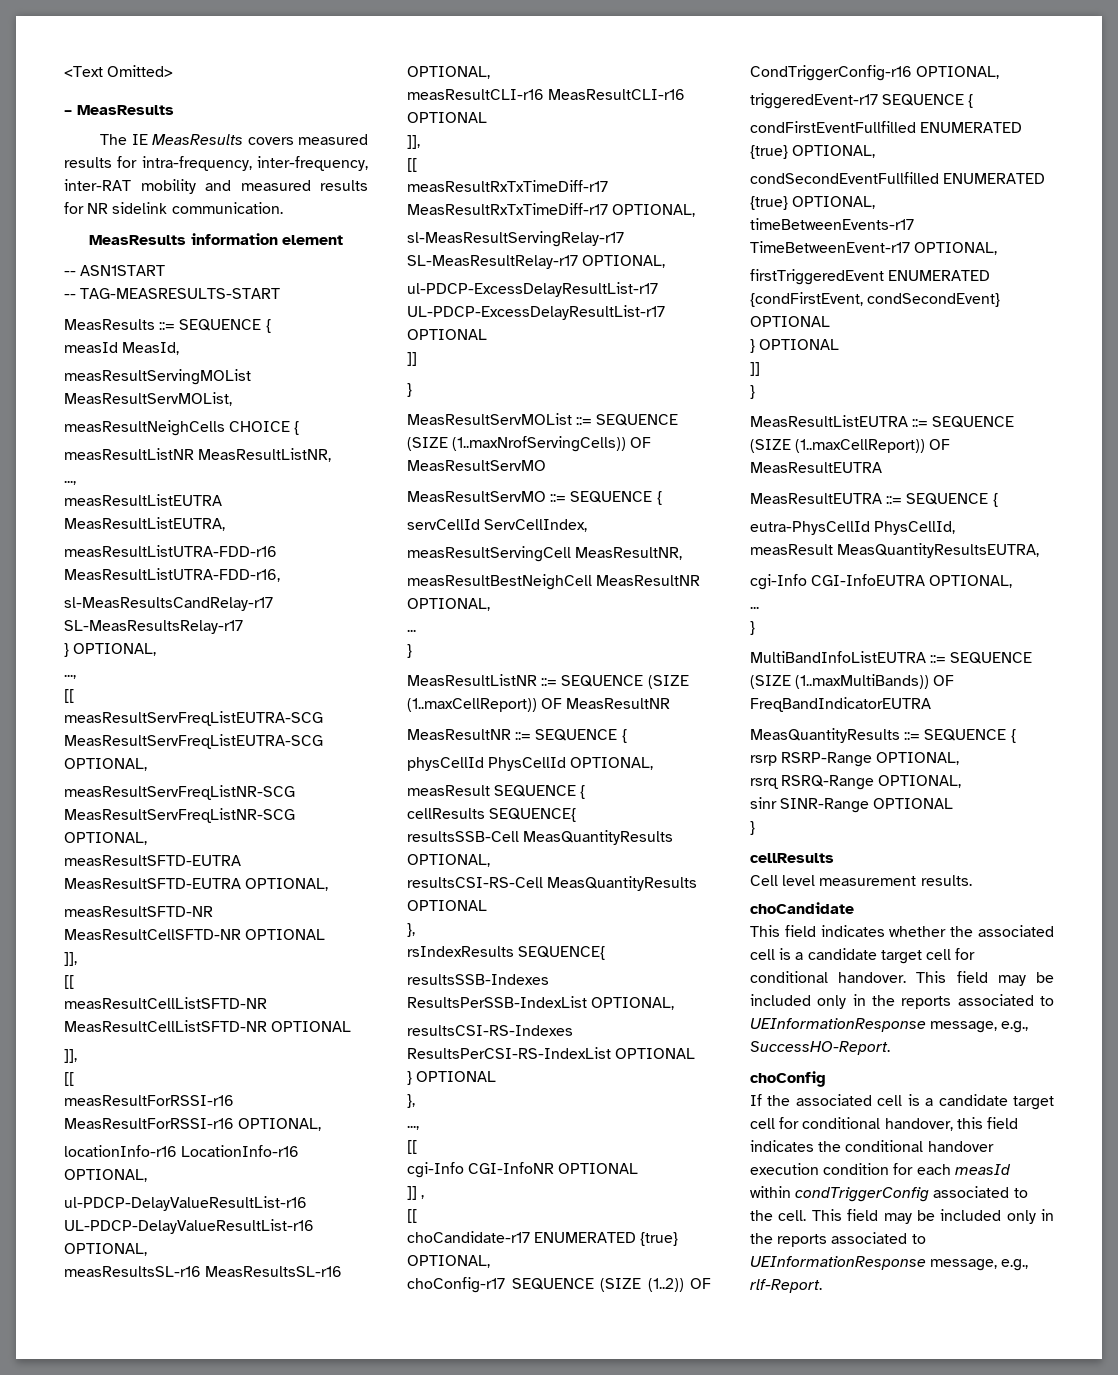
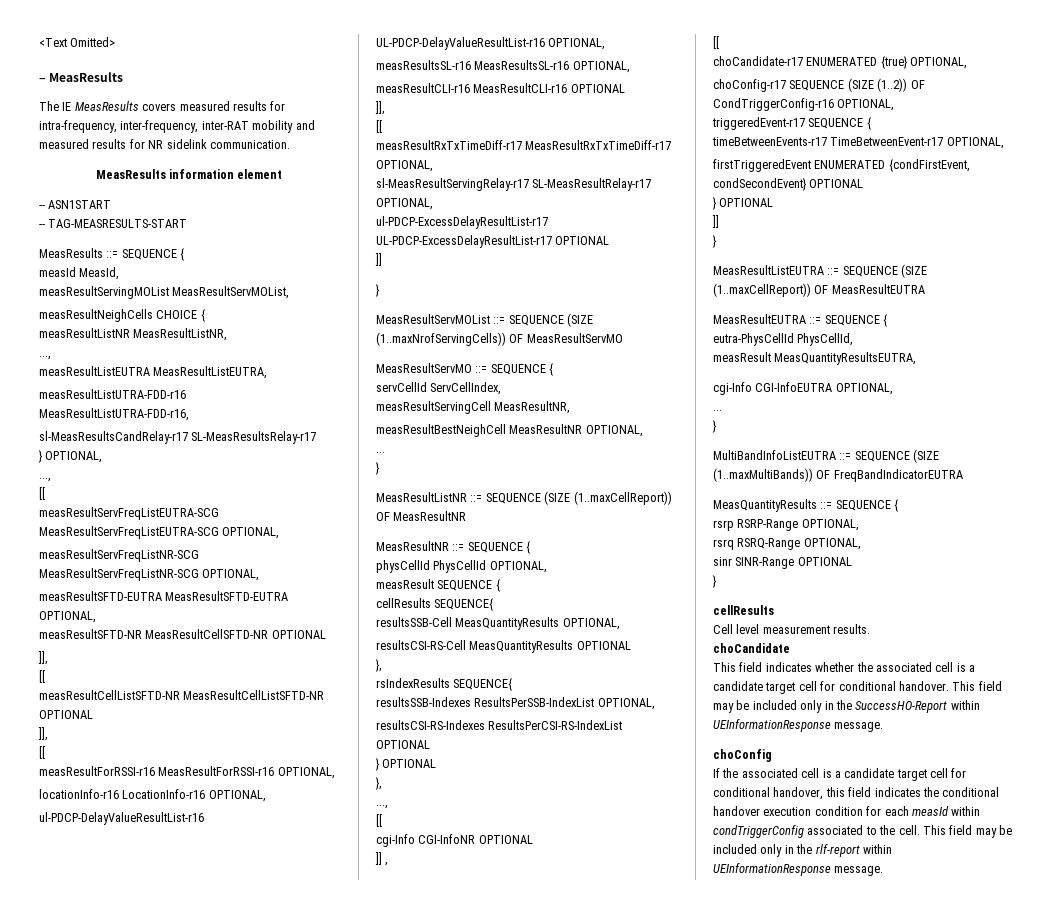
- condFirstEventFullfilled ENUMERATED {true} OPTIONAL,
- condSecondEventFullfilled ENUMERATED {true} OPTIONAL,
- This field may be included only in the reports associated to UEInformationResponse message, e.g., SuccessHO-Report.
+ This field may be included only in the SuccessHO-Report within UEInformationResponse message.
- This field may be included only in the reports associated to UEInformationResponse message, e.g., rlf-Report.
+ This field may be included only in the rlf-report within UEInformationResponse message.

